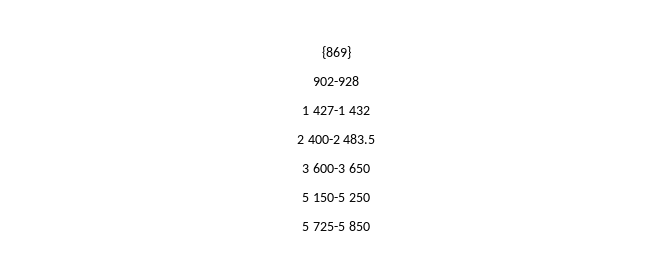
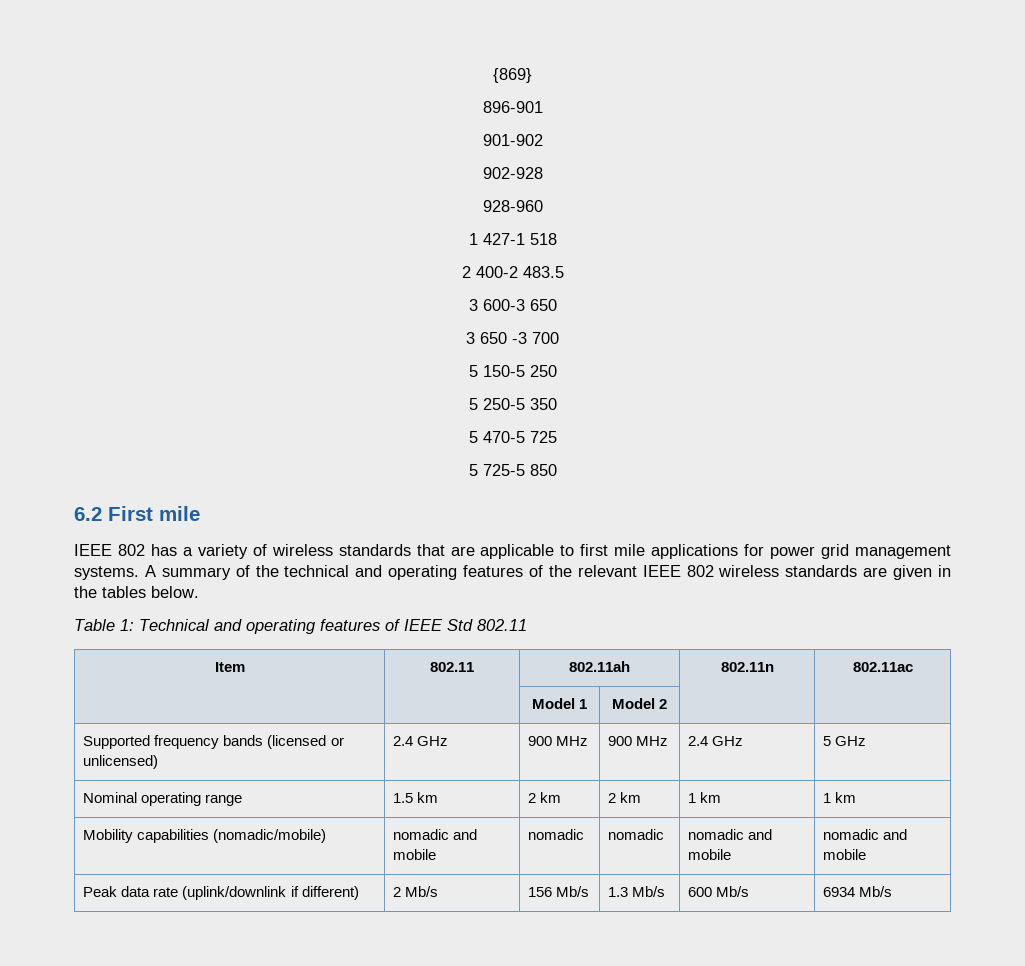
+ 896-901
+ 901-902
+ 928-960
- 1 427-1 432
+ 1 427-1 518
+ 3 650 -3 700
+ 5 250-5 350
+ 5 470-5 725
  5 725-5 850
+ 6.2 First mile
+ IEEE 802 has a variety of wireless standards that are applicable to first mile applications for power grid management systems. A summary of the technical and operating features of the relevant IEEE 802 wireless standards are given in the tables below.
+ Table 1: Technical and operating features of IEEE Std 802.11
+ Item | 802.11 | 802.11ah | 802.11n | 802.11ac
+ | | Model 1 | Model 2 | |
+ Supported frequency bands (licensed or unlicensed) | 2.4 GHz | 900 MHz | 900 MHz | 2.4 GHz | 5 GHz
+ Nominal operating range | 1.5 km | 2 km | 2 km | 1 km | 1 km
+ Mobility capabilities (nomadic/mobile) | nomadic and mobile | nomadic | nomadic | nomadic and mobile | nomadic and mobile
+ Peak data rate (uplink/downlink if different) | 2 Mb/s | 156 Mb/s | 1.3 Mb/s | 600 Mb/s | 6934 Mb/s

